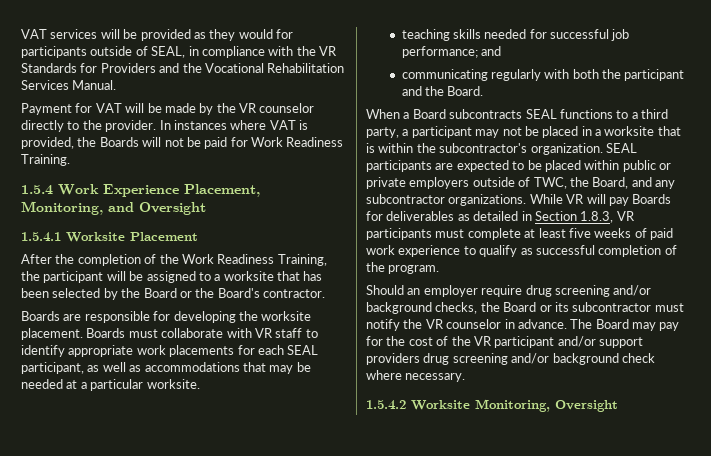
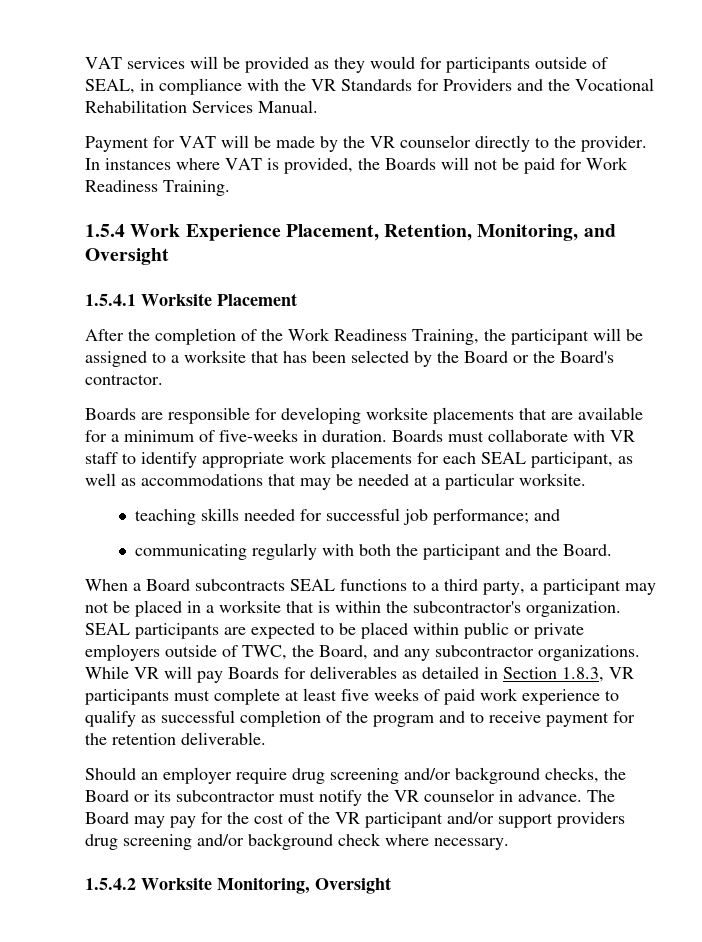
- 1.5.4 Work Experience Placement, Monitoring, and Oversight
+ 1.5.4 Work Experience Placement, Retention, Monitoring, and Oversight
- Boards are responsible for developing the worksite placement.
+ Boards are responsible for developing worksite placements that are available for a minimum of five-weeks in duration.
- While VR will pay Boards for deliverables as detailed in Section 1.8.3, VR participants must complete at least five weeks of paid work experience to qualify as successful completion of the program.
+ While VR will pay Boards for deliverables as detailed in Section 1.8.3, VR participants must complete at least five weeks of paid work experience to qualify as successful completion of the program and to receive payment for the retention deliverable.

